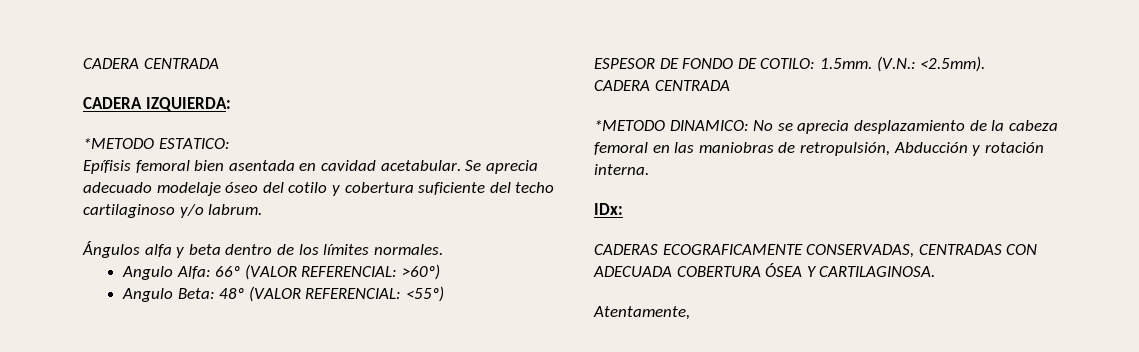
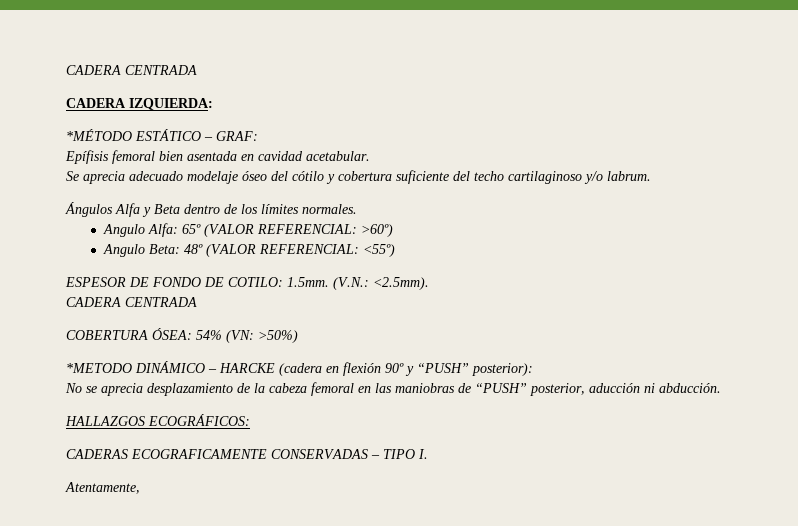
- *METODO ESTATICO:
+ *MÉTODO ESTÁTICO – GRAF:
- Epífisis femoral bien asentada en cavidad acetabular. Se aprecia adecuado modelaje óseo del cotilo y cobertura suficiente del techo cartilaginoso y/o labrum.
+ Epífisis femoral bien asentada en cavidad acetabular.
+ Se aprecia adecuado modelaje óseo del cótilo y cobertura suficiente del techo cartilaginoso y/o labrum.
- Ángulos alfa y beta dentro de los límites normales.
+ Ángulos Alfa y Beta dentro de los límites normales.
- Angulo Alfa: 66º (VALOR REFERENCIAL: >60º)
+ Angulo Alfa: 65º (VALOR REFERENCIAL: >60º)
- *METODO DINAMICO: No se aprecia desplazamiento de la cabeza femoral en las maniobras de retropulsión, Abducción y rotación interna.
- IDx:
- CADERAS ECOGRAFICAMENTE CONSERVADAS, CENTRADAS CON ADECUADA COBERTURA ÓSEA Y CARTILAGINOSA.
+ COBERTURA ÓSEA: 54% (VN: >50%)
+ *METODO DINÁMICO – HARCKE (cadera en flexión 90º y “PUSH” posterior):
+ No se aprecia desplazamiento de la cabeza femoral en las maniobras de “PUSH” posterior, aducción ni abducción.
+ HALLAZGOS ECOGRÁFICOS:
+ CADERAS ECOGRAFICAMENTE CONSERVADAS – TIPO I.

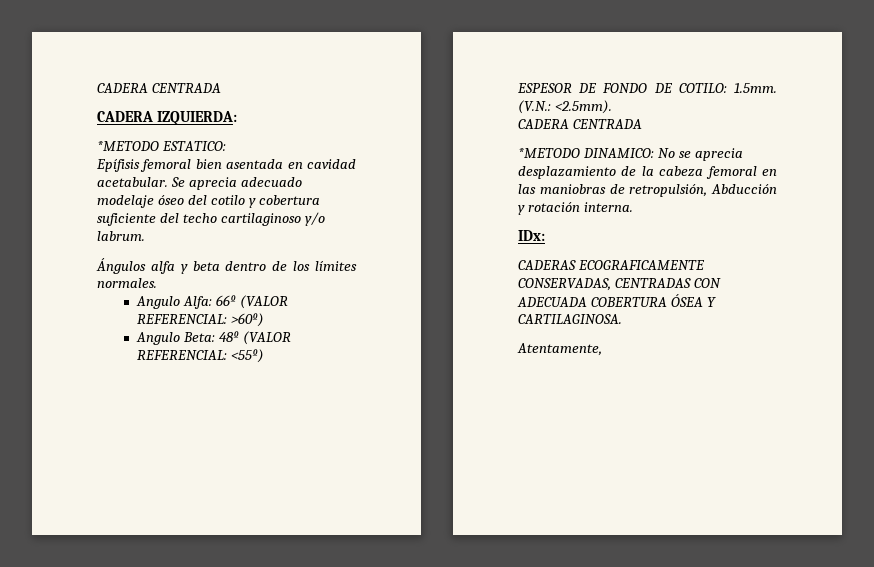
- *MÉTODO ESTÁTICO – GRAF:
+ *METODO ESTATICO:
- Epífisis femoral bien asentada en cavidad acetabular.
- Se aprecia adecuado modelaje óseo del cótilo y cobertura suficiente del techo cartilaginoso y/o labrum.
+ Epífisis femoral bien asentada en cavidad acetabular. Se aprecia adecuado modelaje óseo del cotilo y cobertura suficiente del techo cartilaginoso y/o labrum.
- Ángulos Alfa y Beta dentro de los límites normales.
+ Ángulos alfa y beta dentro de los límites normales.
- Angulo Alfa: 65º (VALOR REFERENCIAL: >60º)
+ Angulo Alfa: 66º (VALOR REFERENCIAL: >60º)
- COBERTURA ÓSEA: 54% (VN: >50%)
- *METODO DINÁMICO – HARCKE (cadera en flexión 90º y “PUSH” posterior):
- No se aprecia desplazamiento de la cabeza femoral en las maniobras de “PUSH” posterior, aducción ni abducción.
- HALLAZGOS ECOGRÁFICOS:
- CADERAS ECOGRAFICAMENTE CONSERVADAS – TIPO I.
+ *METODO DINAMICO: No se aprecia desplazamiento de la cabeza femoral en las maniobras de retropulsión, Abducción y rotación interna.
+ IDx:
+ CADERAS ECOGRAFICAMENTE CONSERVADAS, CENTRADAS CON ADECUADA COBERTURA ÓSEA Y CARTILAGINOSA.

